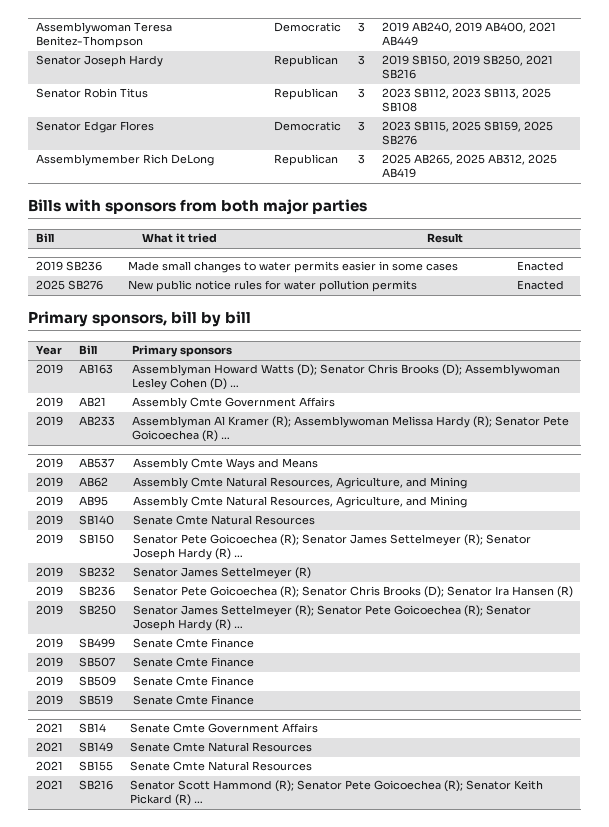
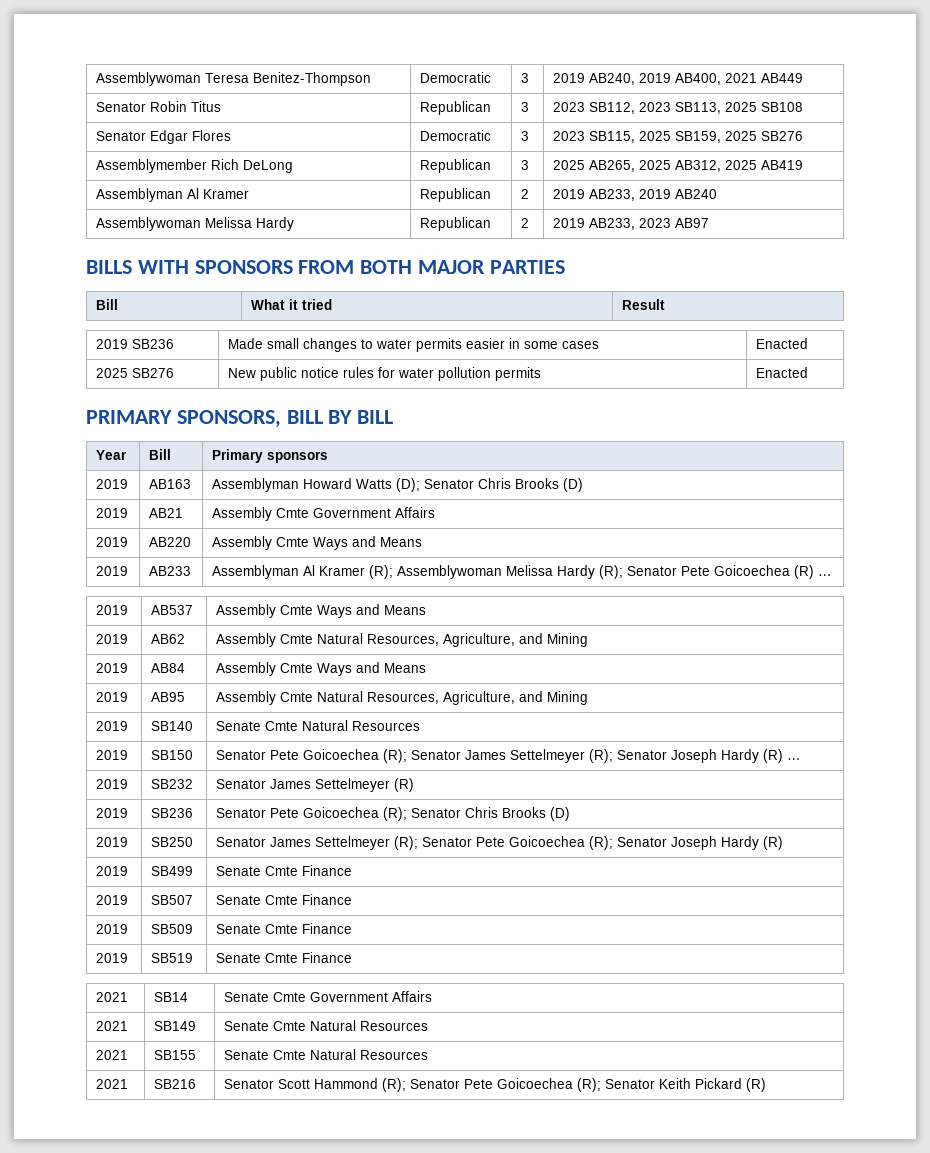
- Senator Joseph Hardy | Republican | 3 | 2019 SB150, 2019 SB250, 2021 SB216
- Bills with sponsors from both major parties
+ Assemblyman Al Kramer | Republican | 2 | 2019 AB233, 2019 AB240
+ Assemblywoman Melissa Hardy | Republican | 2 | 2019 AB233, 2023 AB97
+ BILLS WITH SPONSORS FROM BOTH MAJOR PARTIES
- Primary sponsors, bill by bill
+ PRIMARY SPONSORS, BILL BY BILL
- 2019 | AB163 | Assemblyman Howard Watts (D); Senator Chris Brooks (D); Assemblywoman Lesley Cohen (D) …
+ 2019 | AB163 | Assemblyman Howard Watts (D); Senator Chris Brooks (D)
+ 2019 | AB220 | Assembly Cmte Ways and Means
+ 2019 | AB84 | Assembly Cmte Ways and Means
- 2019 | SB236 | Senator Pete Goicoechea (R); Senator Chris Brooks (D); Senator Ira Hansen (R)
+ 2019 | SB236 | Senator Pete Goicoechea (R); Senator Chris Brooks (D)
- 2019 | SB250 | Senator James Settelmeyer (R); Senator Pete Goicoechea (R); Senator Joseph Hardy (R) …
+ 2019 | SB250 | Senator James Settelmeyer (R); Senator Pete Goicoechea (R); Senator Joseph Hardy (R)
- 2021 | SB216 | Senator Scott Hammond (R); Senator Pete Goicoechea (R); Senator Keith Pickard (R) …
+ 2021 | SB216 | Senator Scott Hammond (R); Senator Pete Goicoechea (R); Senator Keith Pickard (R)

